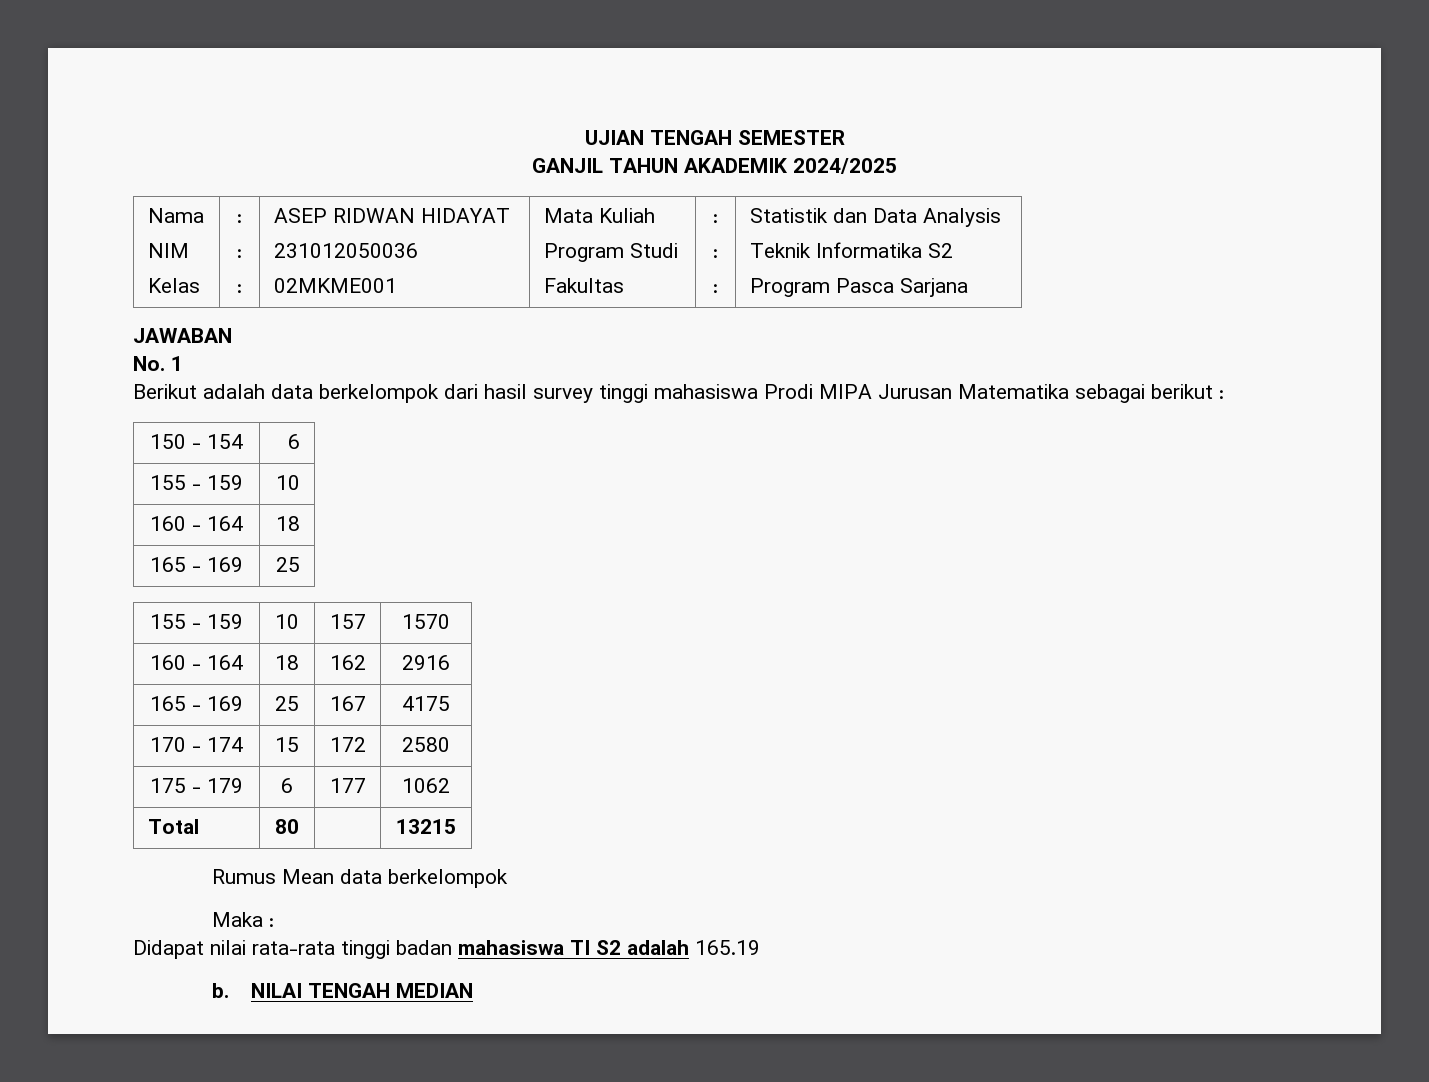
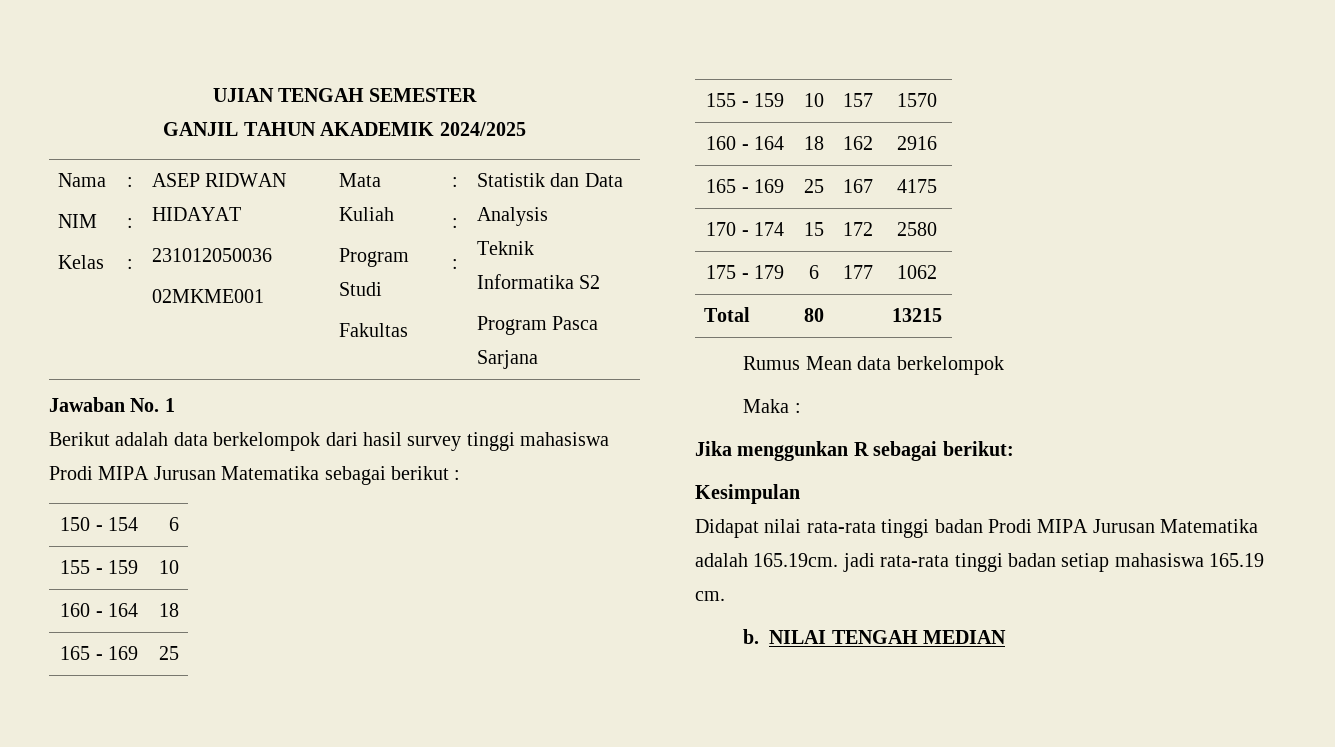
- JAWABAN
- No. 1
+ Jawaban No. 1
+ Jika menggunkan R sebagai berikut:
+ Kesimpulan
- Didapat nilai rata-rata tinggi badan mahasiswa TI S2 adalah 165.19
+ Didapat nilai rata-rata tinggi badan Prodi MIPA Jurusan Matematika adalah 165.19cm. jadi rata-rata tinggi badan setiap mahasiswa 165.19 cm.

